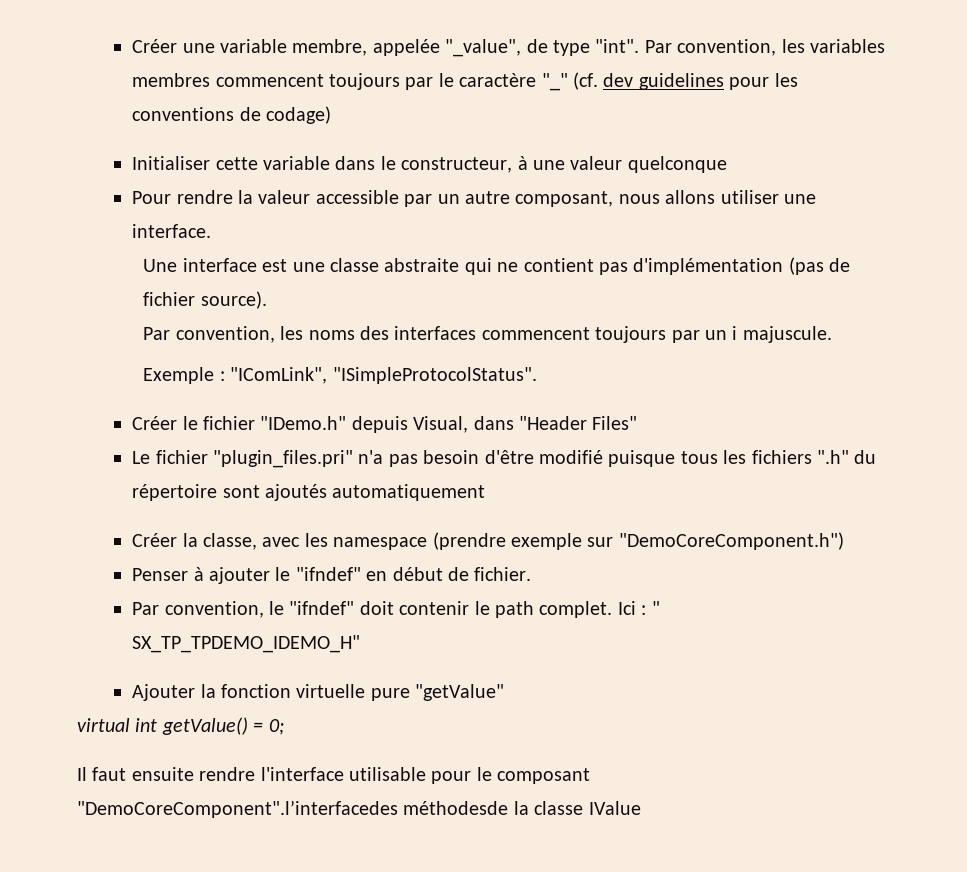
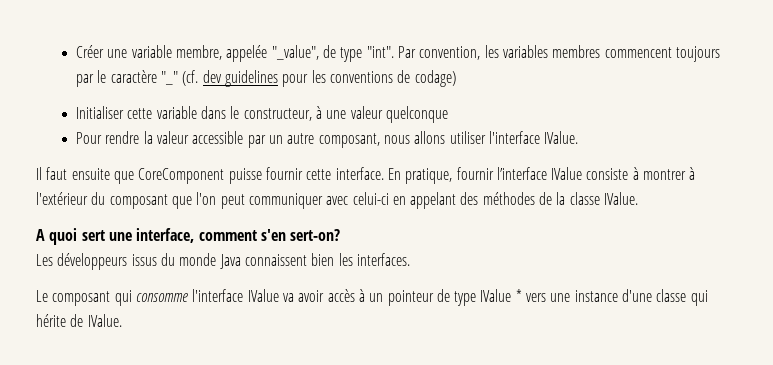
- Pour rendre la valeur accessible par un autre composant, nous allons utiliser une interface.
- Une interface est une classe abstraite qui ne contient pas d'implémentation (pas de fichier source).
- Par convention, les noms des interfaces commencent toujours par un i majuscule.
- Exemple : "IComLink", "ISimpleProtocolStatus".
- Créer le fichier "IDemo.h" depuis Visual, dans "Header Files"
- Le fichier "plugin_files.pri" n'a pas besoin d'être modifié puisque tous les fichiers ".h" du répertoire sont ajoutés automatiquement
- Créer la classe, avec les namespace (prendre exemple sur "DemoCoreComponent.h")
- Penser à ajouter le "ifndef" en début de fichier.
- Par convention, le "ifndef" doit contenir le path complet. Ici : " SX_TP_TPDEMO_IDEMO_H"
- Ajouter la fonction virtuelle pure "getValue"
- virtual int getValue() = 0;
- Il faut ensuite rendre l'interface utilisable pour le composant "DemoCoreComponent".l’interfacedes méthodesde la classe IValue
+ Pour rendre la valeur accessible par un autre composant, nous allons utiliser l'interface IValue.
+ Il faut ensuite que CoreComponent puisse fournir cette interface. En pratique, fournir l’interface IValue consiste à montrer à l'extérieur du composant que l'on peut communiquer avec celui-ci en appelant des méthodes de la classe IValue.
+ A quoi sert une interface, comment s'en sert-on?
+ Les développeurs issus du monde Java connaissent bien les interfaces.
+ Le composant qui consomme l'interface IValue va avoir accès à un pointeur de type IValue * vers une instance d'une classe qui hérite de IValue.

